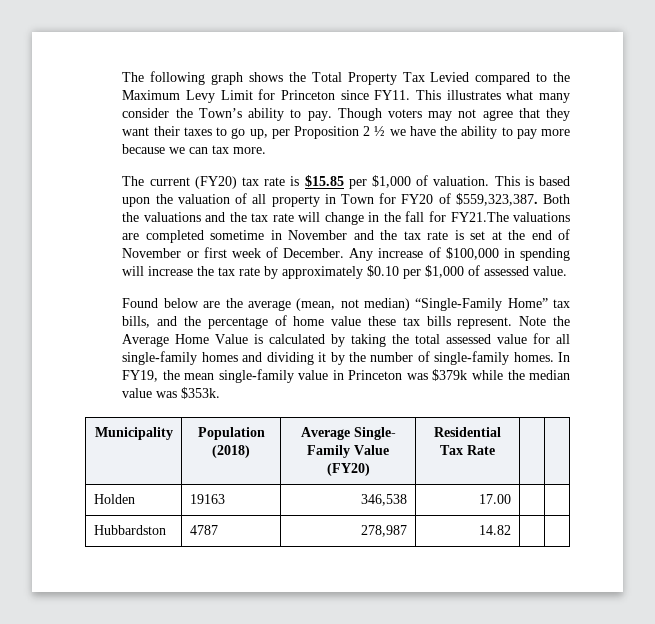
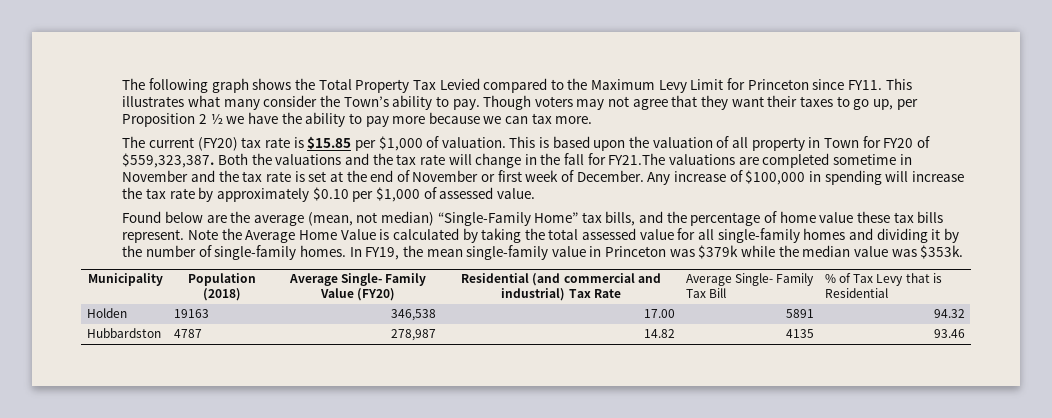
- Municipality | Population (2018) | Average Single- Family Value (FY20) | Residential Tax Rate | |
+ Municipality | Population (2018) | Average Single- Family Value (FY20) | Residential (and commercial and industrial) Tax Rate | Average Single- Family Tax Bill | % of Tax Levy that is Residential
- Holden | 19163 | 346,538 | 17.00 | |
+ Holden | 19163 | 346,538 | 17.00 | 5891 | 94.32
- Hubbardston | 4787 | 278,987 | 14.82 | |
+ Hubbardston | 4787 | 278,987 | 14.82 | 4135 | 93.46

